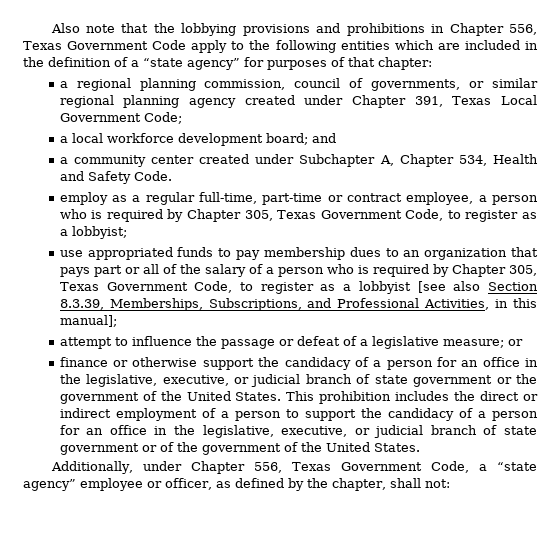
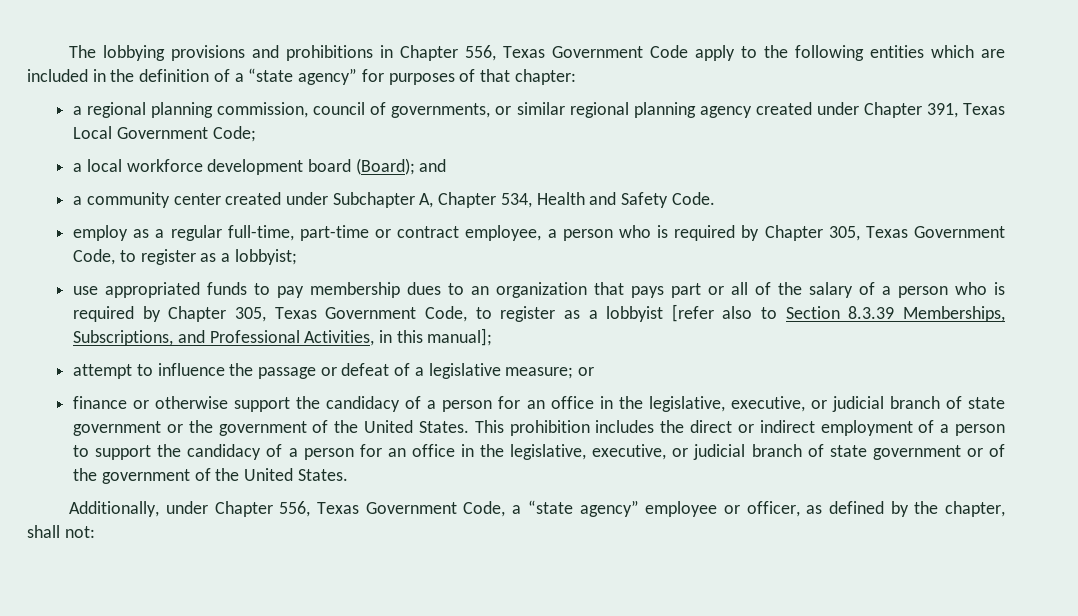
- Also note that the lobbying provisions and prohibitions in Chapter 556, Texas Government Code apply to the following entities which are included in the definition of a “state agency” for purposes of that chapter:
+ The lobbying provisions and prohibitions in Chapter 556, Texas Government Code apply to the following entities which are included in the definition of a “state agency” for purposes of that chapter:
- a local workforce development board; and
+ a local workforce development board (Board); and
- use appropriated funds to pay membership dues to an organization that pays part or all of the salary of a person who is required by Chapter 305, Texas Government Code, to register as a lobbyist [see also Section 8.3.39, Memberships, Subscriptions, and Professional Activities, in this manual];
+ use appropriated funds to pay membership dues to an organization that pays part or all of the salary of a person who is required by Chapter 305, Texas Government Code, to register as a lobbyist [refer also to Section 8.3.39 Memberships, Subscriptions, and Professional Activities, in this manual];

